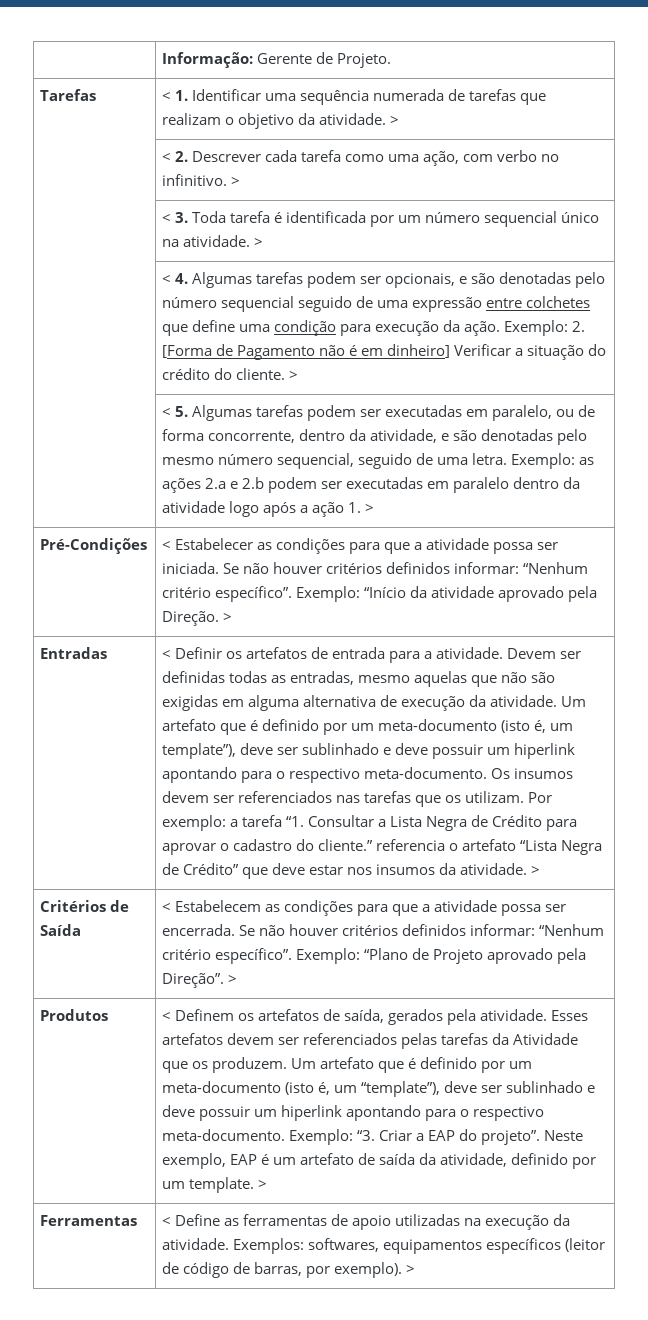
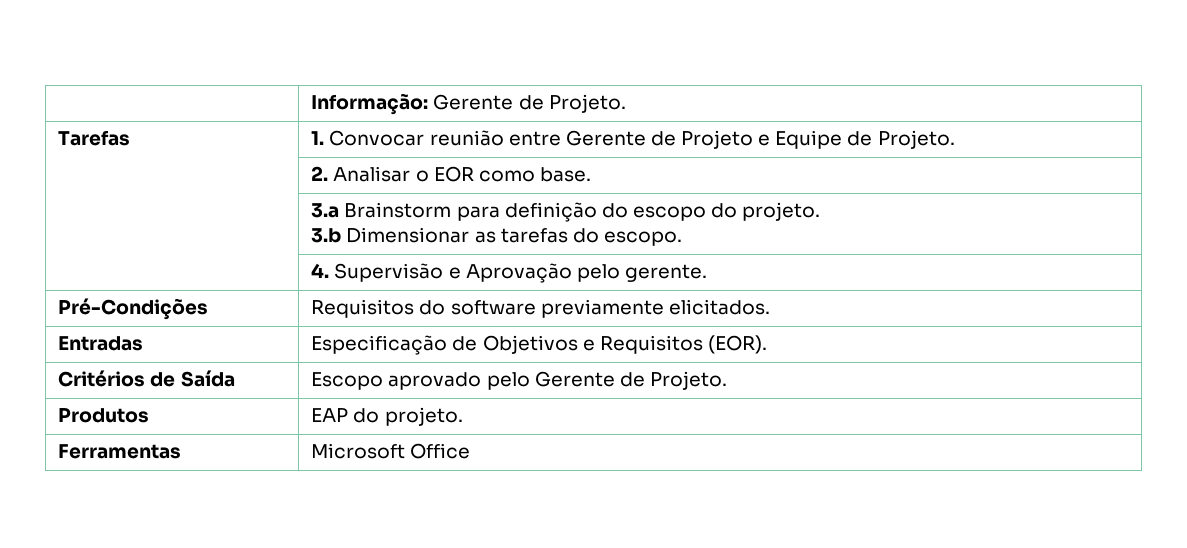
- Tarefas | < 1. Identificar uma sequência numerada de tarefas que realizam o objetivo da atividade. >
- | < 2. Descrever cada tarefa como uma ação, com verbo no infinitivo. >
- | < 3. Toda tarefa é identificada por um número sequencial único na atividade. >
- | < 4. Algumas tarefas podem ser opcionais, e são denotadas pelo número sequencial seguido de uma expressão entre colchetes que define uma condição para execução da ação. Exemplo: 2. [Forma de Pagamento não é em dinheiro] Verificar a situação do crédito do cliente. >
- | < 5. Algumas tarefas podem ser executadas em paralelo, ou de forma concorrente, dentro da atividade, e são denotadas pelo mesmo número sequencial, seguido de uma letra. Exemplo: as ações 2.a e 2.b podem ser executadas em paralelo dentro da atividade logo após a ação 1. >
- Pré-Condições | < Estabelecer as condições para que a atividade possa ser iniciada. Se não houver critérios definidos informar: “Nenhum critério específico”. Exemplo: “Início da atividade aprovado pela Direção. >
- Entradas | < Definir os artefatos de entrada para a atividade. Devem ser definidas todas as entradas, mesmo aquelas que não são exigidas em alguma alternativa de execução da atividade. Um artefato que é definido por um meta-documento (isto é, um template”), deve ser sublinhado e deve possuir um hiperlink apontando para o respectivo meta-documento. Os insumos devem ser referenciados nas tarefas que os utilizam. Por exemplo: a tarefa “1. Consultar a Lista Negra de Crédito para aprovar o cadastro do cliente.” referencia o artefato “Lista Negra de Crédito” que deve estar nos insumos da atividade. >
- Critérios de Saída | < Estabelecem as condições para que a atividade possa ser encerrada. Se não houver critérios definidos informar: “Nenhum critério específico”. Exemplo: “Plano de Projeto aprovado pela Direção”. >
- Produtos | < Definem os artefatos de saída, gerados pela atividade. Esses artefatos devem ser referenciados pelas tarefas da Atividade que os produzem. Um artefato que é definido por um meta-documento (isto é, um “template”), deve ser sublinhado e deve possuir um hiperlink apontando para o respectivo meta-documento. Exemplo: “3. Criar a EAP do projeto”. Neste exemplo, EAP é um artefato de saída da atividade, definido por um template. >
- Ferramentas | < Define as ferramentas de apoio utilizadas na execução da atividade. Exemplos: softwares, equipamentos específicos (leitor de código de barras, por exemplo). >
+ Tarefas | 1. Convocar reunião entre Gerente de Projeto e Equipe de Projeto.
+ | 2. Analisar o EOR como base.
+ | 3.a Brainstorm para definição do escopo do projeto.
+ 3.b Dimensionar as tarefas do escopo.
+ | 4. Supervisão e Aprovação pelo gerente.
+ Pré-Condições | Requisitos do software previamente elicitados.
+ Entradas | Especificação de Objetivos e Requisitos (EOR).
+ Critérios de Saída | Escopo aprovado pelo Gerente de Projeto.
+ Produtos | EAP do projeto.
+ Ferramentas | Microsoft Office

